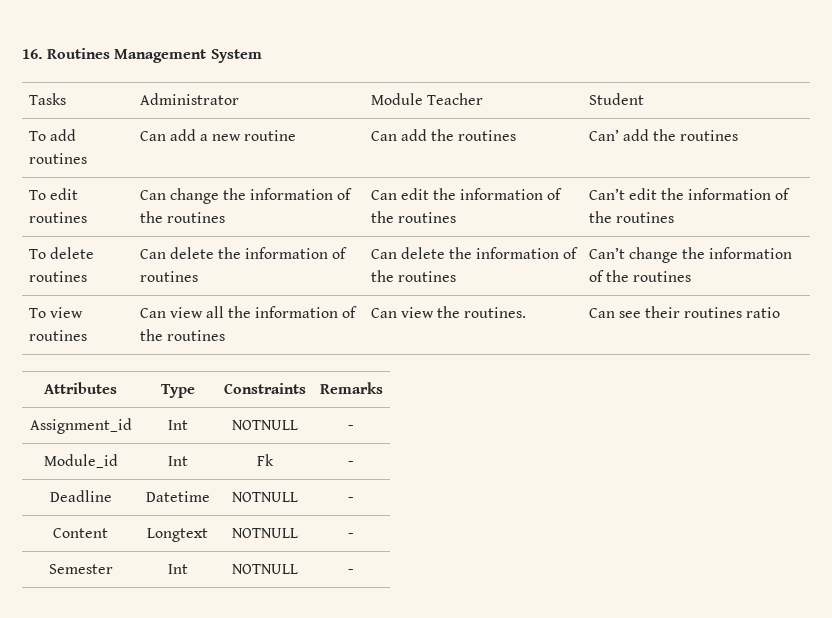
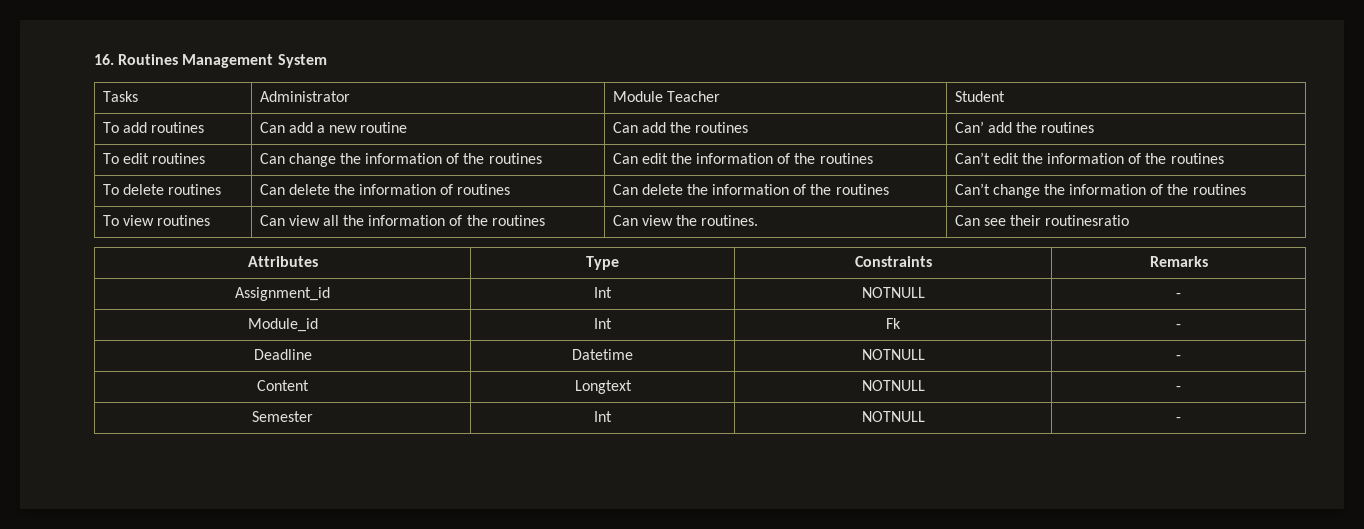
- To view routines | Can view all the information of the routines | Can view the routines. | Can see their routines ratio
+ To view routines | Can view all the information of the routines | Can view the routines. | Can see their routinesratio

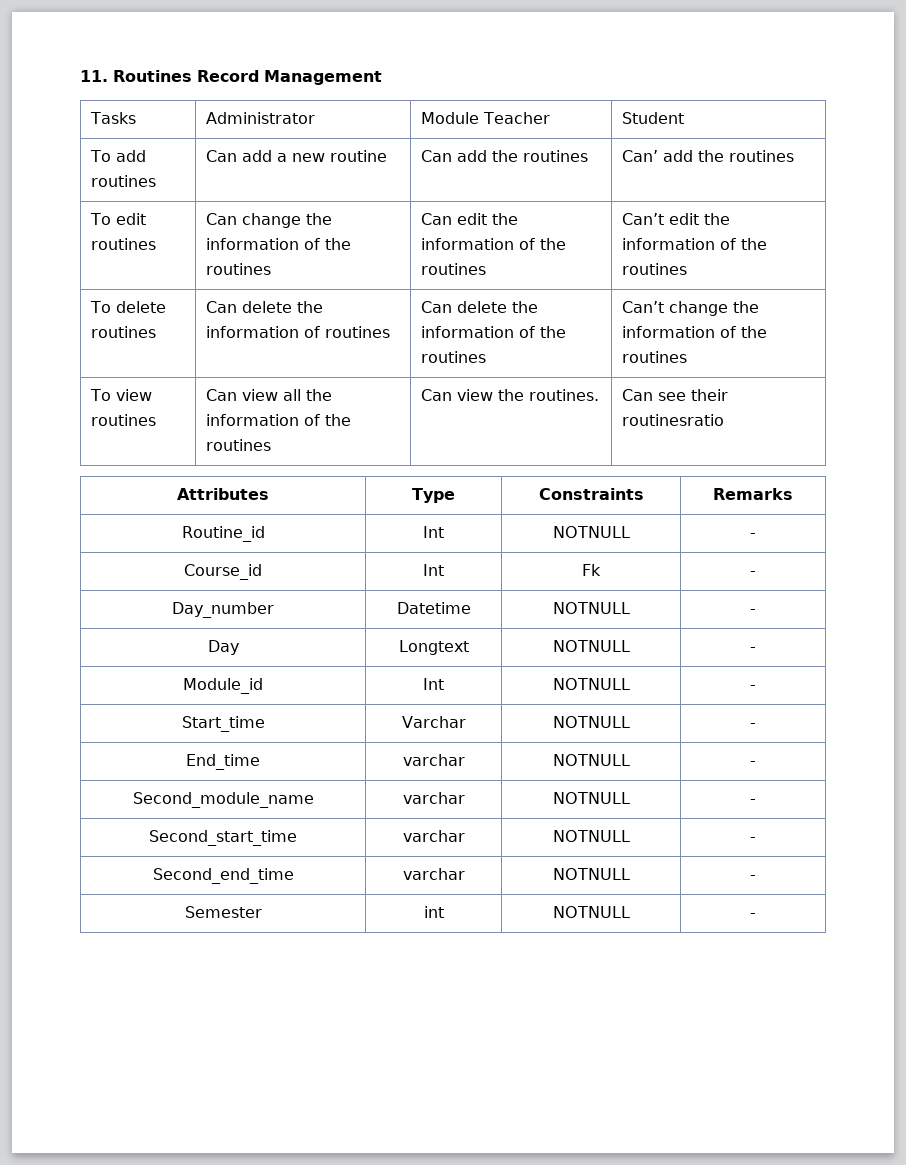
- 16. Routines Management System
+ 11. Routines Record Management
- Assignment_id | Int | NOTNULL | -
+ Routine_id | Int | NOTNULL | -
+ Course_id | Int | Fk | -
+ Day_number | Datetime | NOTNULL | -
+ Day | Longtext | NOTNULL | -
- Module_id | Int | Fk | -
- Deadline | Datetime | NOTNULL | -
- Content | Longtext | NOTNULL | -
+ Module_id | Int | NOTNULL | -
+ Start_time | Varchar | NOTNULL | -
+ End_time | varchar | NOTNULL | -
+ Second_module_name | varchar | NOTNULL | -
+ Second_start_time | varchar | NOTNULL | -
+ Second_end_time | varchar | NOTNULL | -
- Semester | Int | NOTNULL | -
+ Semester | int | NOTNULL | -

